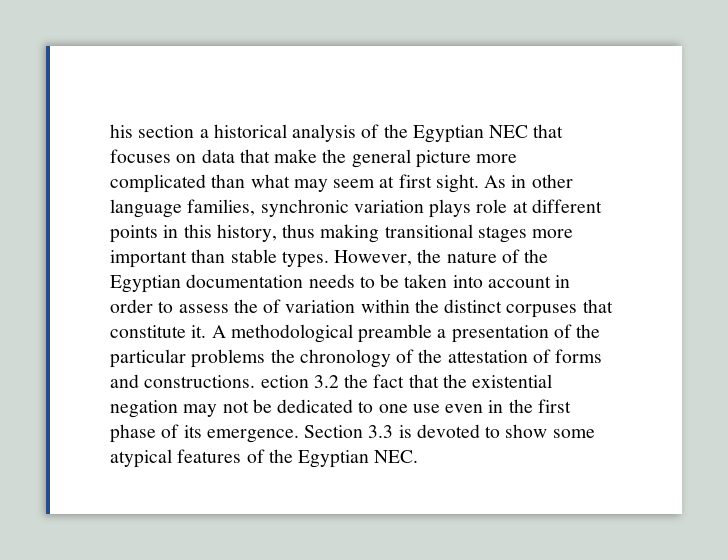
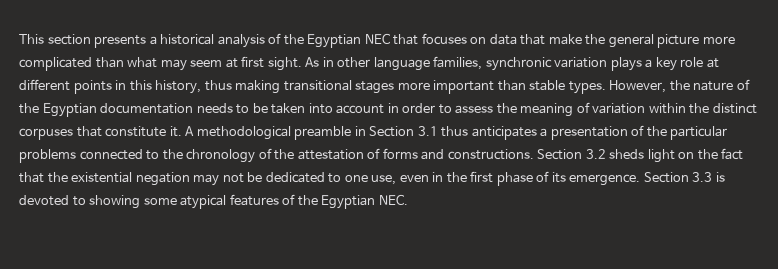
- his section a historical analysis of the Egyptian NEC that focuses on data that make the general picture more complicated than what may seem at first sight.
+ This section presents a historical analysis of the Egyptian NEC that focuses on data that make the general picture more complicated than what may seem at first sight.
- As in other language families, synchronic variation plays role at different points in this history, thus making transitional stages more important than stable types.
+ As in other language families, synchronic variation plays a key role at different points in this history, thus making transitional stages more important than stable types.
- However, the nature of the Egyptian documentation needs to be taken into account in order to assess the of variation within the distinct corpuses that constitute it.
+ However, the nature of the Egyptian documentation needs to be taken into account in order to assess the meaning of variation within the distinct corpuses that constitute it.
- A methodological preamble a presentation of the particular problems the chronology of the attestation of forms and constructions. ection 3.2 the fact that the existential negation may not be dedicated to one use even in the first phase of its emergence.
+ A methodological preamble in Section 3.1 thus anticipates a presentation of the particular problems connected to the chronology of the attestation of forms and constructions. Section 3.2 sheds light on the fact that the existential negation may not be dedicated to one use, even in the first phase of its emergence.
- Section 3.3 is devoted to show some atypical features of the Egyptian NEC.
+ Section 3.3 is devoted to showing some atypical features of the Egyptian NEC.

